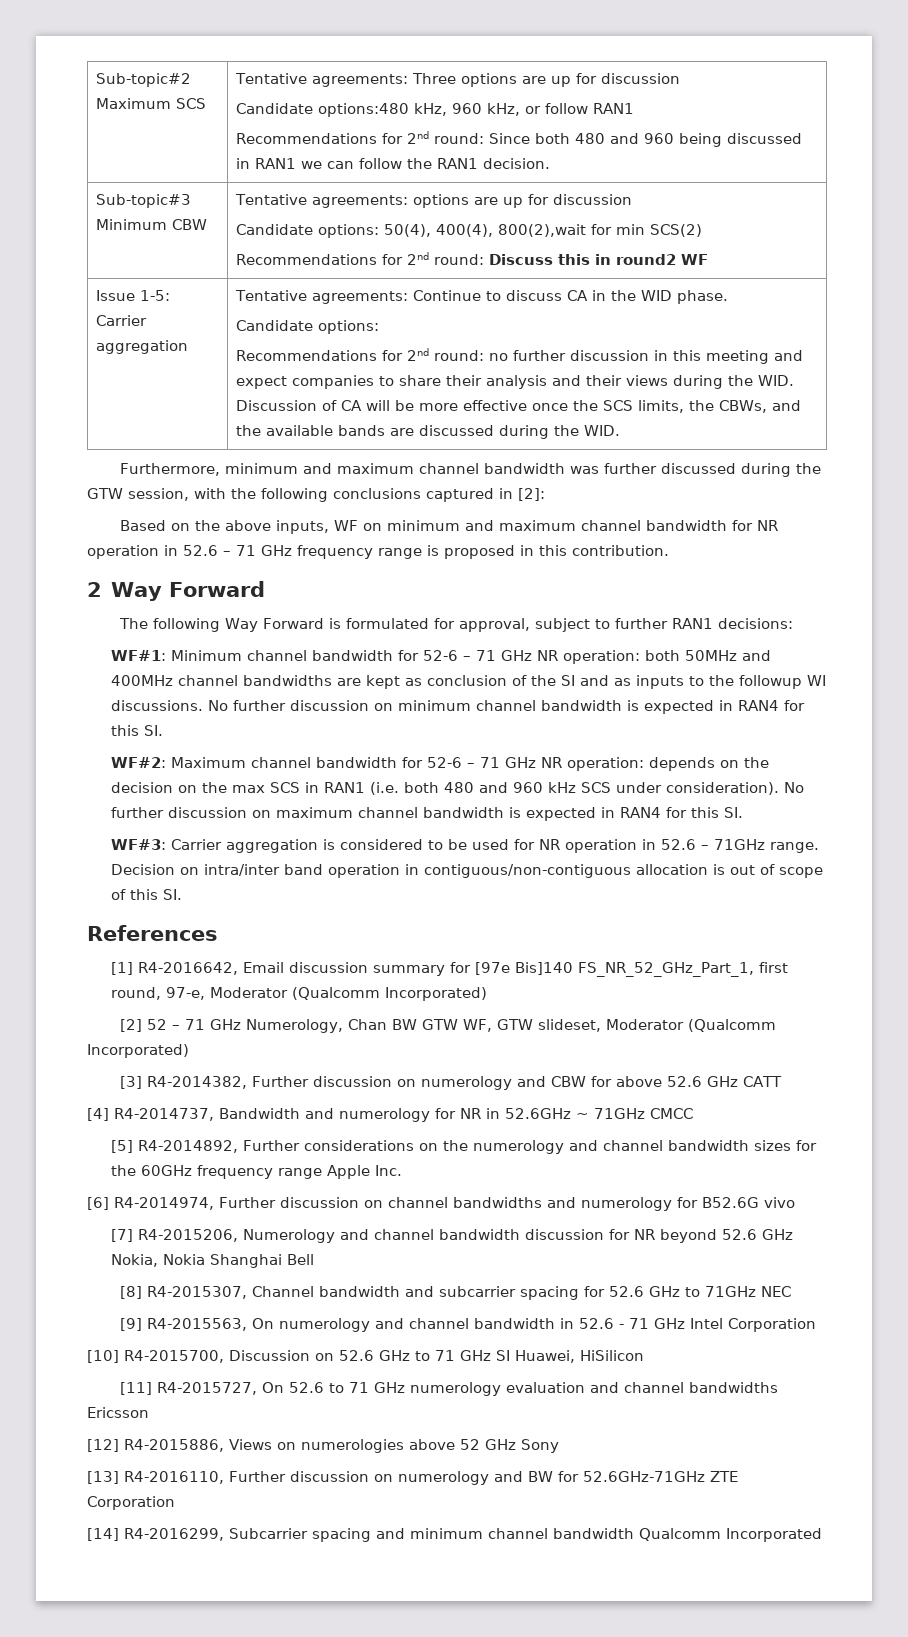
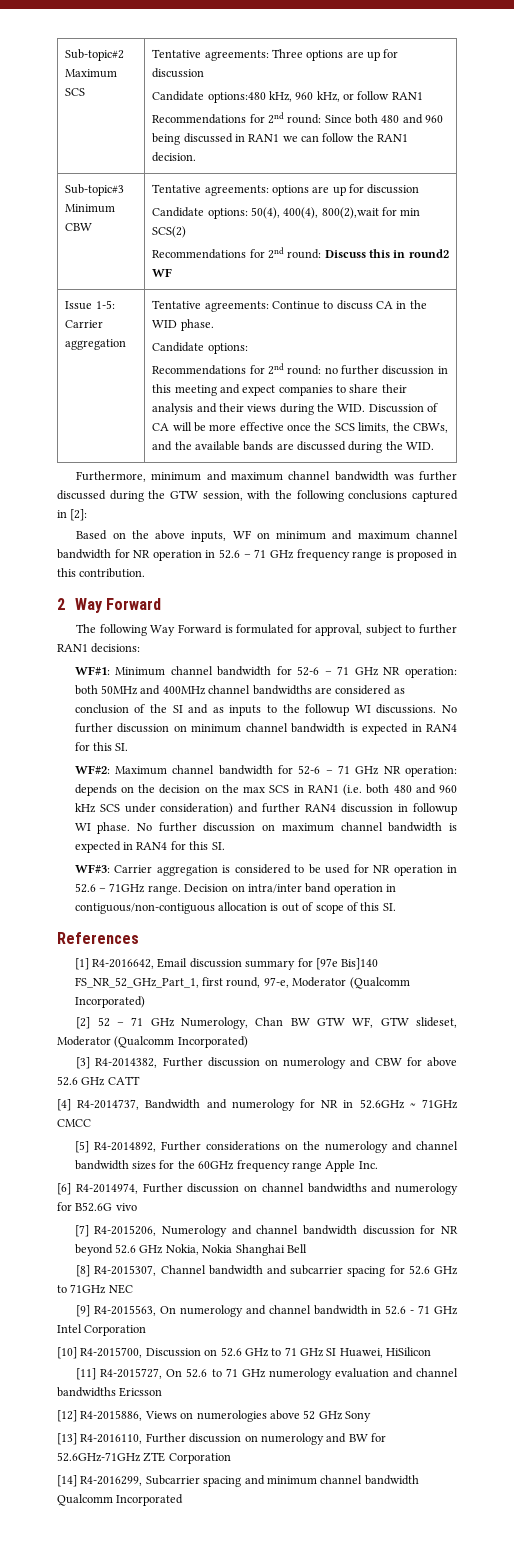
- WF#1: Minimum channel bandwidth for 52-6 – 71 GHz NR operation: both 50MHz and 400MHz channel bandwidths are kept as conclusion of the SI and as inputs to the followup WI discussions.
+ WF#1: Minimum channel bandwidth for 52-6 – 71 GHz NR operation: both 50MHz and 400MHz channel bandwidths are considered as conclusion of the SI and as inputs to the followup WI discussions.
- WF#2: Maximum channel bandwidth for 52-6 – 71 GHz NR operation: depends on the decision on the max SCS in RAN1 (i.e. both 480 and 960 kHz SCS under consideration).
+ WF#2: Maximum channel bandwidth for 52-6 – 71 GHz NR operation: depends on the decision on the max SCS in RAN1 (i.e. both 480 and 960 kHz SCS under consideration) and further RAN4 discussion in followup WI phase.

